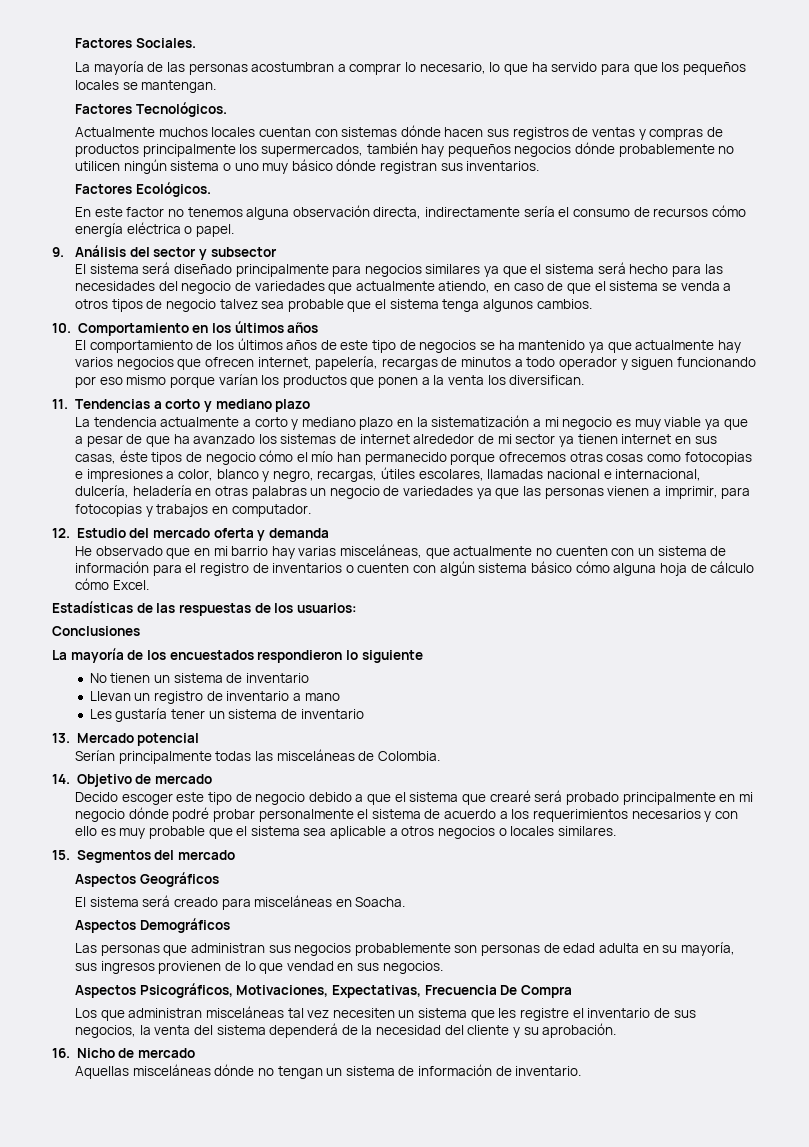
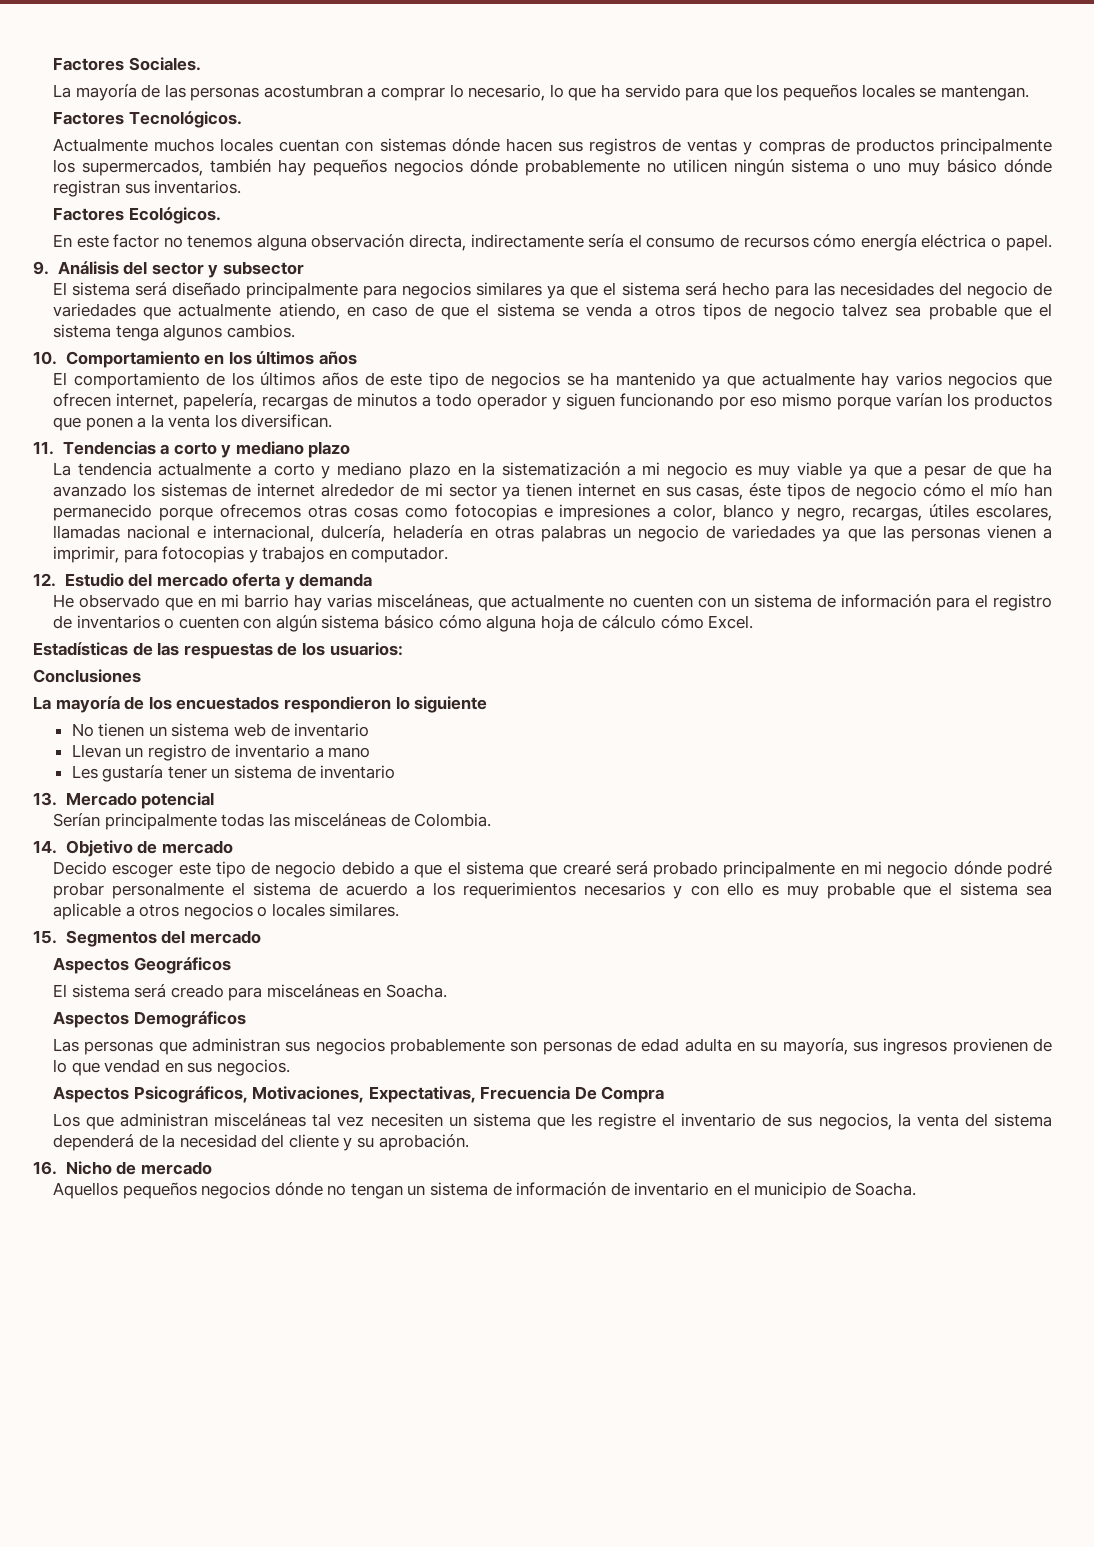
- No tienen un sistema de inventario
+ No tienen un sistema web de inventario
- Aquellas misceláneas dónde no tengan un sistema de información de inventario.
+ Aquellos pequeños negocios dónde no tengan un sistema de información de inventario en el municipio de Soacha.

